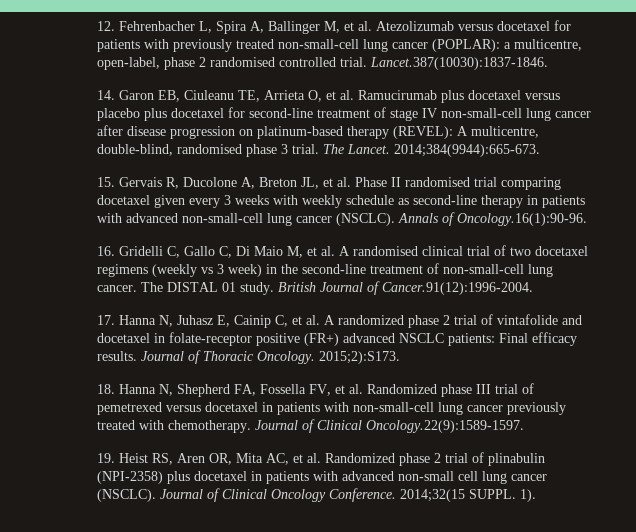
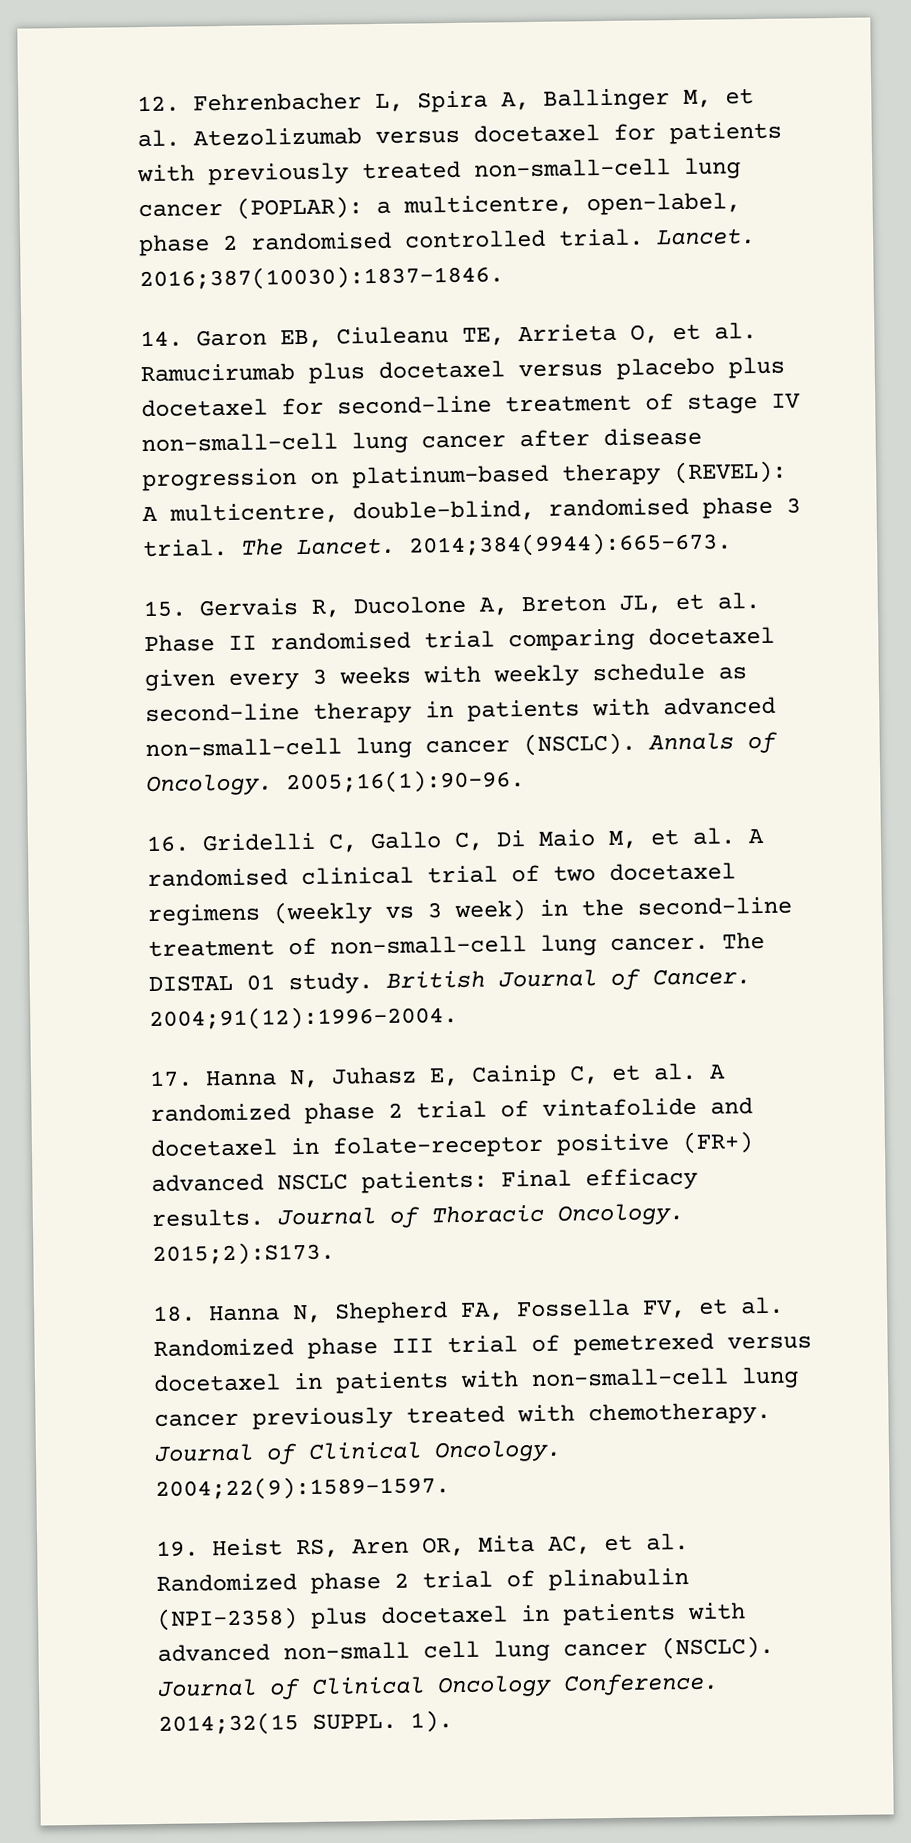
- Lancet.387(10030):1837-1846.
+ Lancet. 2016;387(10030):1837-1846.
- Annals of Oncology.16(1):90-96.
+ Annals of Oncology. 2005;16(1):90-96.
- British Journal of Cancer.91(12):1996-2004.
+ British Journal of Cancer. 2004;91(12):1996-2004.
- Journal of Clinical Oncology.22(9):1589-1597.
+ Journal of Clinical Oncology. 2004;22(9):1589-1597.

